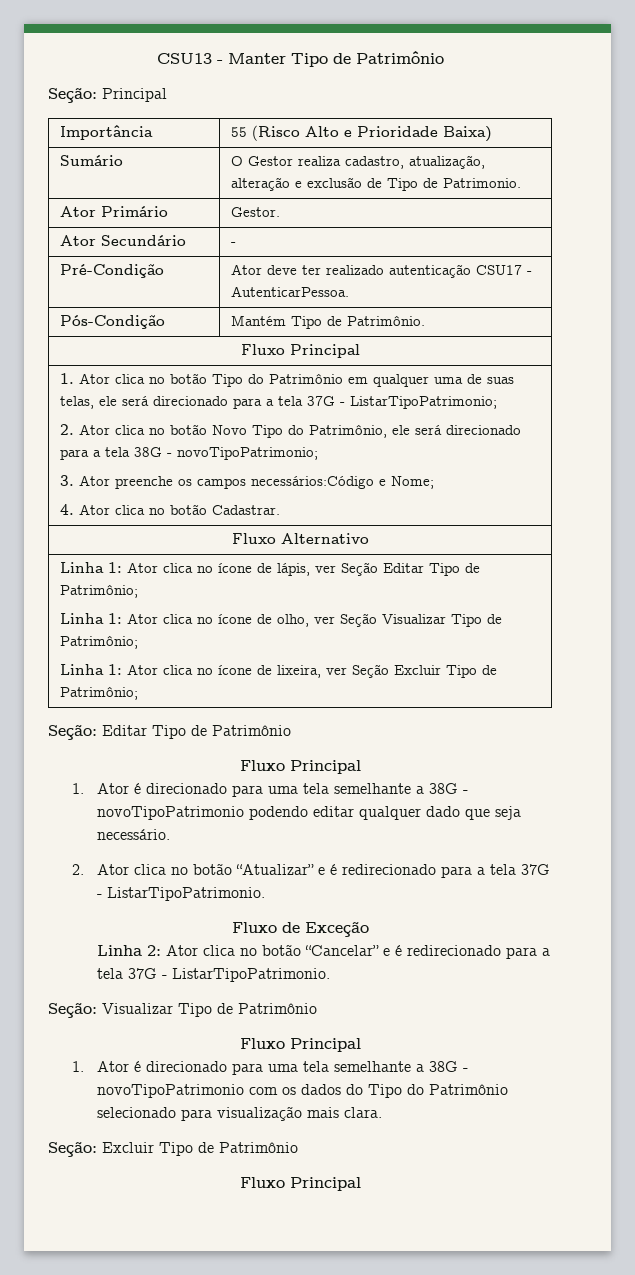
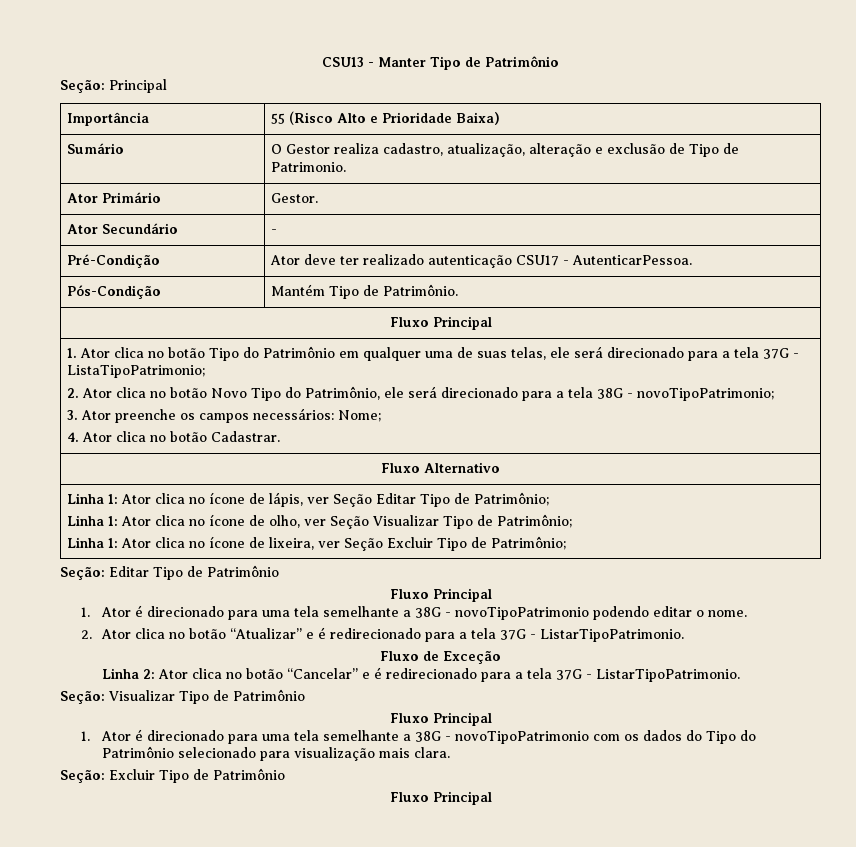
- 1. Ator clica no botão Tipo do Patrimônio em qualquer uma de suas telas, ele será direcionado para a tela 37G - ListarTipoPatrimonio;
+ 1. Ator clica no botão Tipo do Patrimônio em qualquer uma de suas telas, ele será direcionado para a tela 37G - ListaTipoPatrimonio;
- 3. Ator preenche os campos necessários:Código e Nome;
+ 3. Ator preenche os campos necessários: Nome;
- 1. Ator é direcionado para uma tela semelhante a 38G - novoTipoPatrimonio podendo editar qualquer dado que seja necessário.
+ 1. Ator é direcionado para uma tela semelhante a 38G - novoTipoPatrimonio podendo editar o nome.

